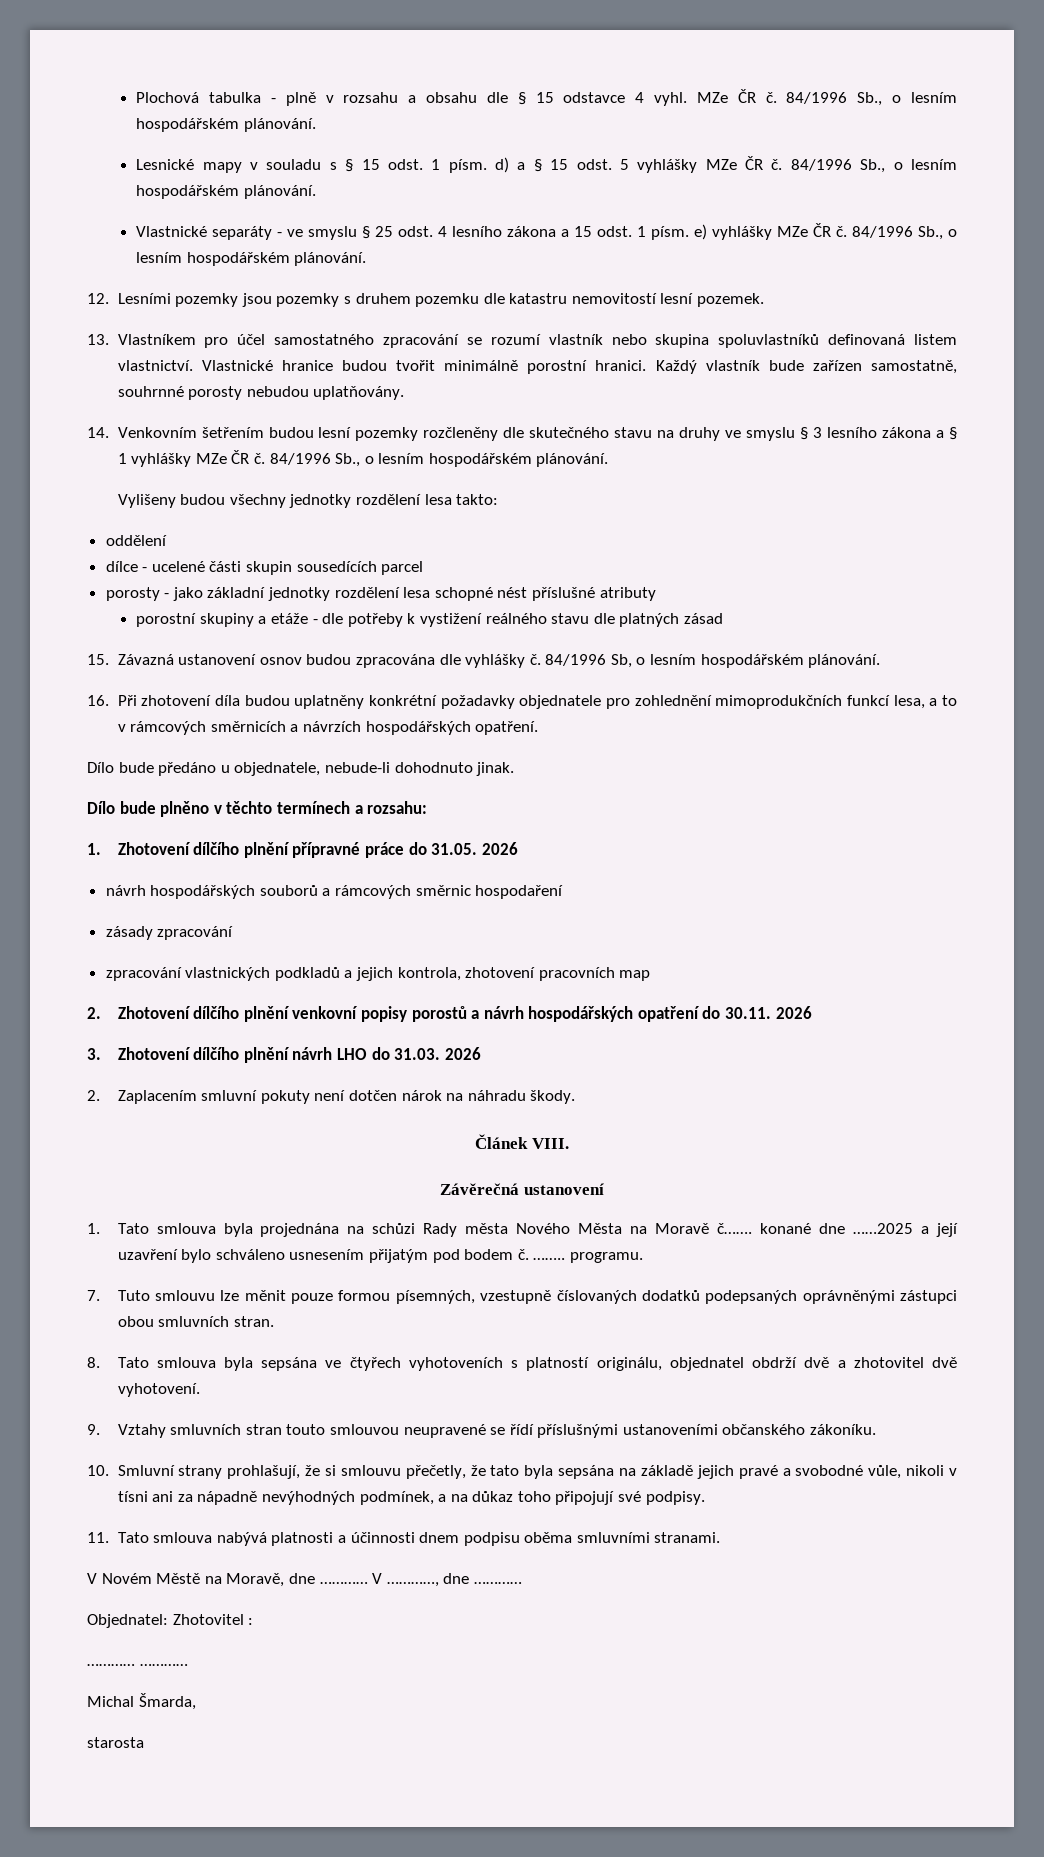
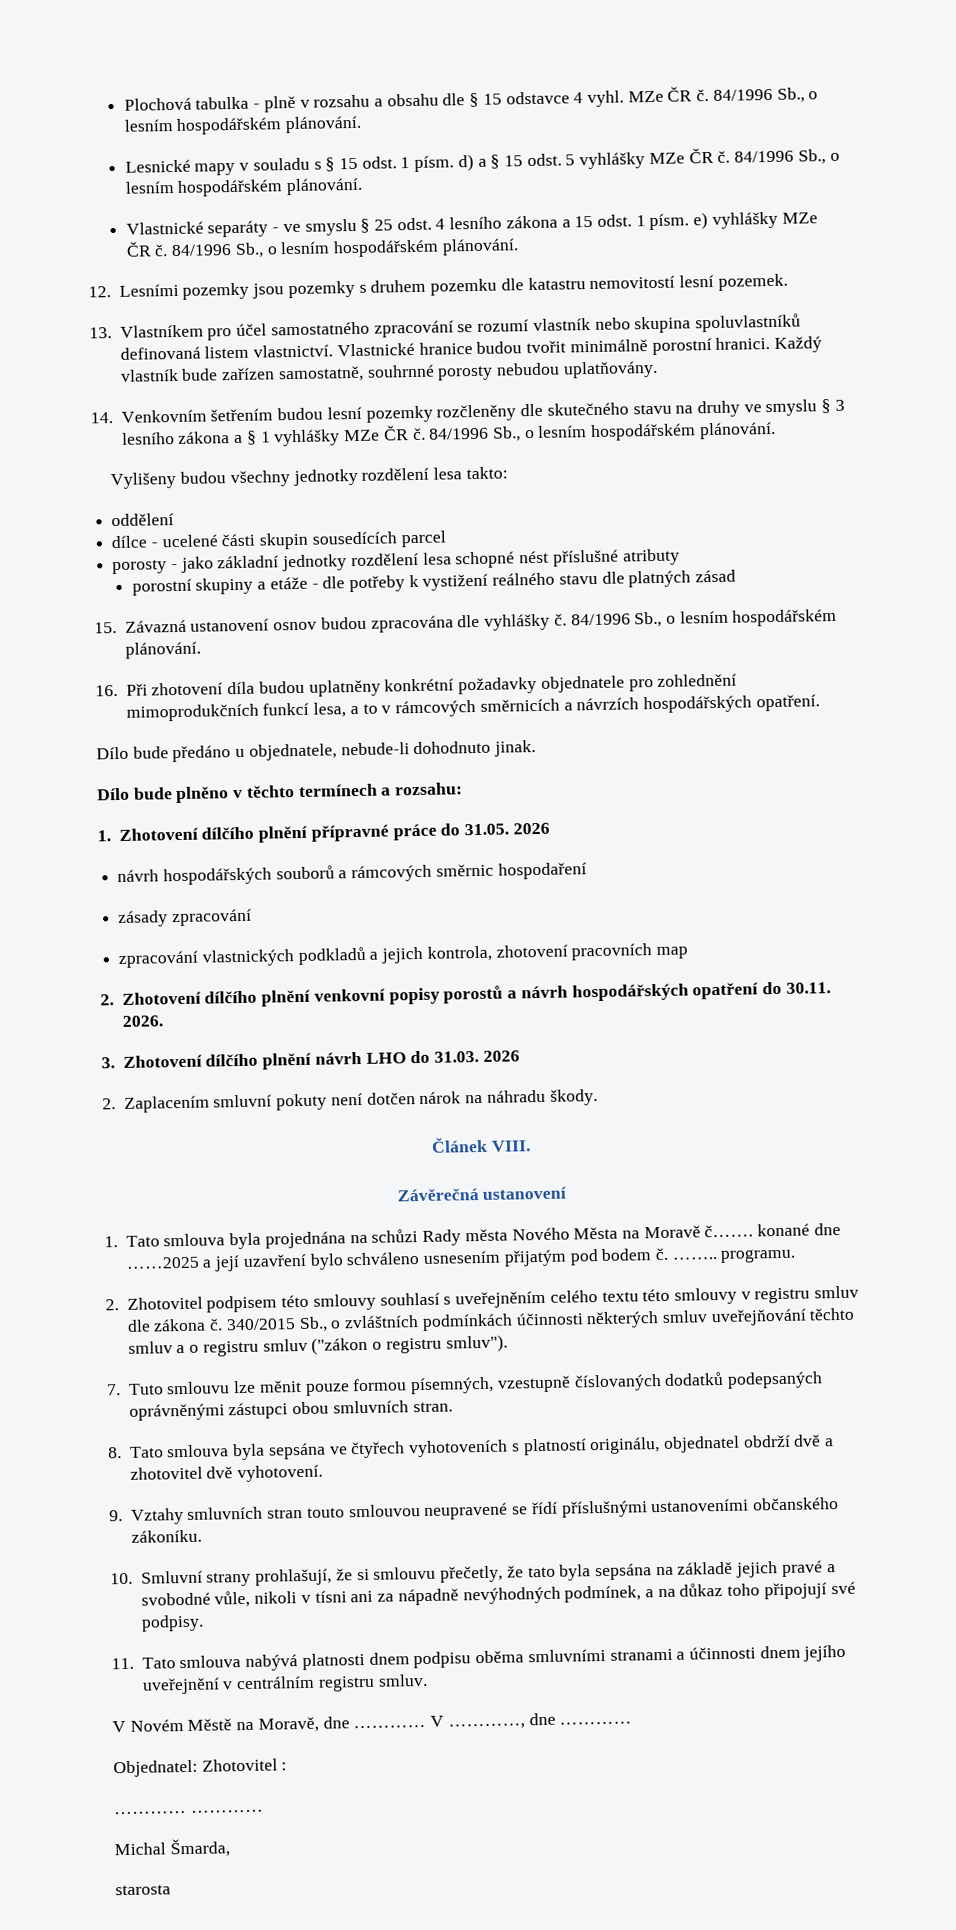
- 15. Závazná ustanovení osnov budou zpracována dle vyhlášky č. 84/1996 Sb, o lesním hospodářském plánování.
+ 15. Závazná ustanovení osnov budou zpracována dle vyhlášky č. 84/1996 Sb., o lesním hospodářském plánování.
- 2. Zhotovení dílčího plnění venkovní popisy porostů a návrh hospodářských opatření do 30.11. 2026
+ 2. Zhotovení dílčího plnění venkovní popisy porostů a návrh hospodářských opatření do 30.11. 2026.
+ 2. Zhotovitel podpisem této smlouvy souhlasí s uveřejněním celého textu této smlouvy v registru smluv dle zákona č. 340/2015 Sb., o zvláštních podmínkách účinnosti některých smluv uveřejňování těchto smluv a o registru smluv ("zákon o registru smluv").
- 11. Tato smlouva nabývá platnosti a účinnosti dnem podpisu oběma smluvními stranami.
+ 11. Tato smlouva nabývá platnosti dnem podpisu oběma smluvními stranami a účinnosti dnem jejího uveřejnění v centrálním registru smluv.

